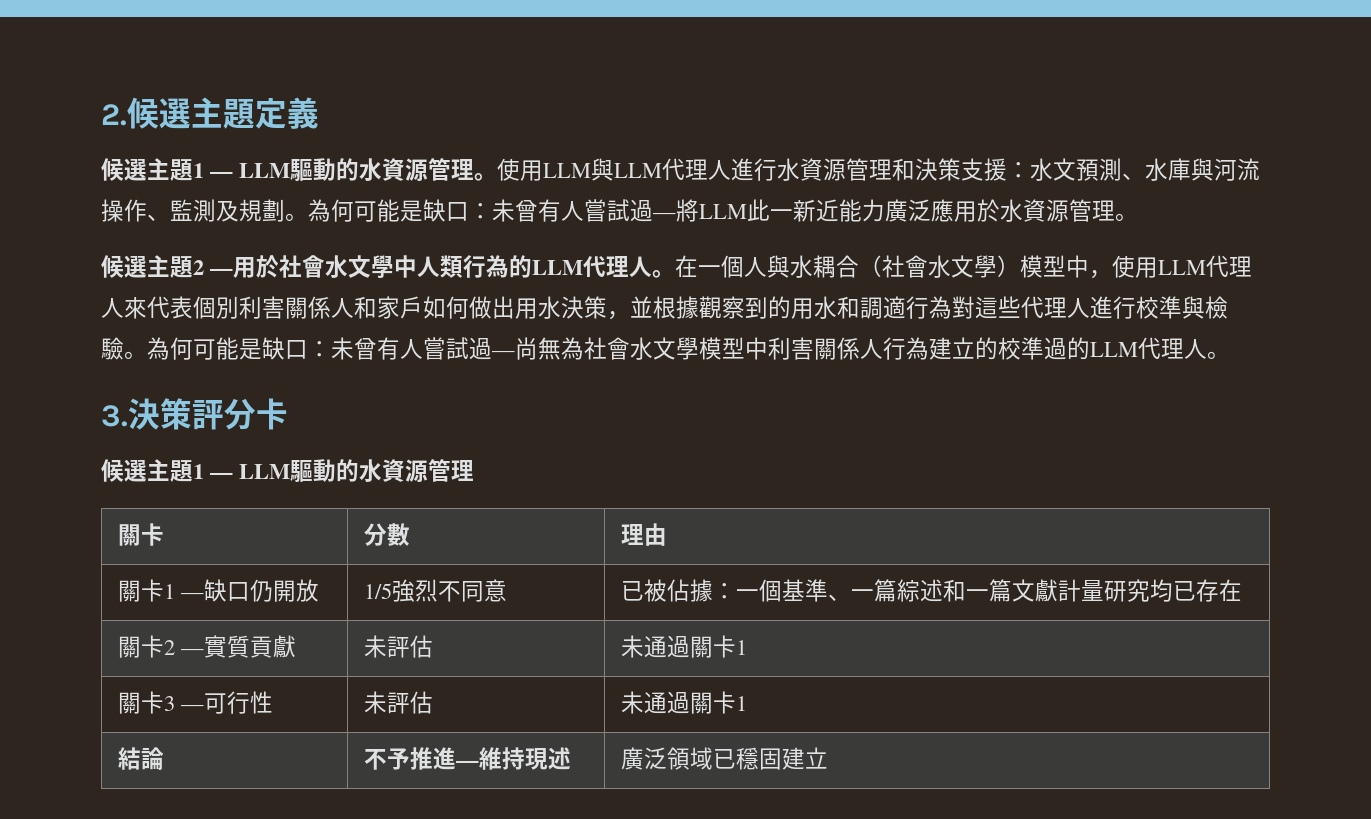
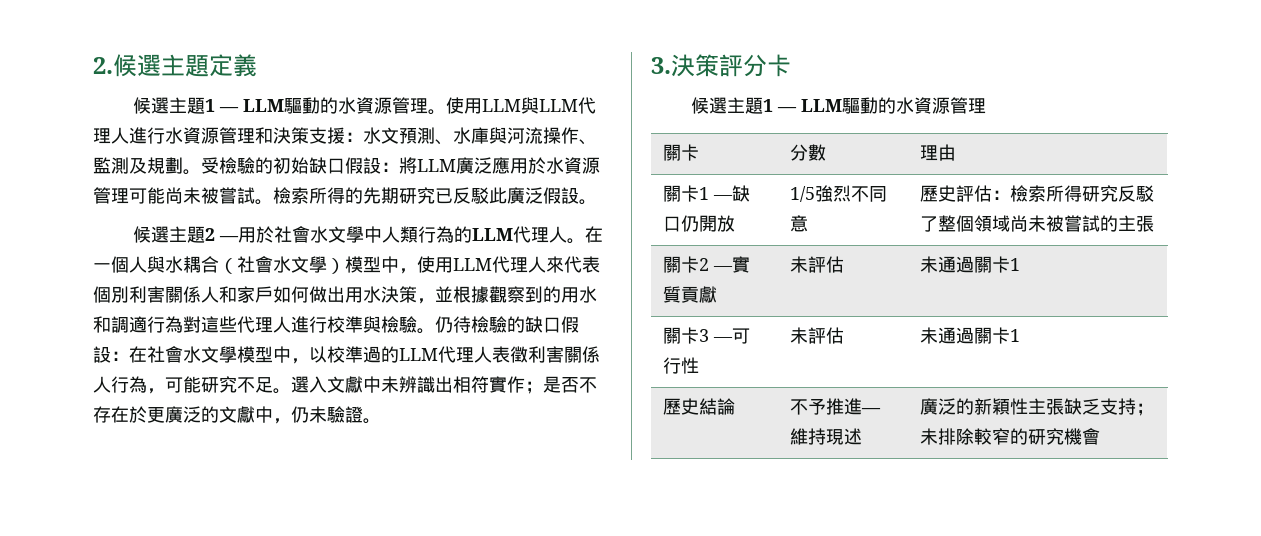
- 為何可能是缺口：未曾有人嘗試過—將LLM此一新近能力廣泛應用於水資源管理。
+ 受檢驗的初始缺口假設：將LLM廣泛應用於水資源管理可能尚未被嘗試。檢索所得的先期研究已反駁此廣泛假設。
- 為何可能是缺口：未曾有人嘗試過—尚無為社會水文學模型中利害關係人行為建立的校準過的LLM代理人。
+ 仍待檢驗的缺口假設：在社會水文學模型中，以校準過的LLM代理人表徵利害關係人行為，可能研究不足。選入文獻中未辨識出相符實作；是否不存在於更廣泛的文獻中，仍未驗證。
- 關卡1 —缺口仍開放 | 1/5強烈不同意 | 已被佔據：一個基準、一篇綜述和一篇文獻計量研究均已存在
+ 關卡1 —缺口仍開放 | 1/5強烈不同意 | 歷史評估：檢索所得研究反駁了整個領域尚未被嘗試的主張
- 結論 | 不予推進—維持現述 | 廣泛領域已穩固建立
+ 歷史結論 | 不予推進—維持現述 | 廣泛的新穎性主張缺乏支持；未排除較窄的研究機會

